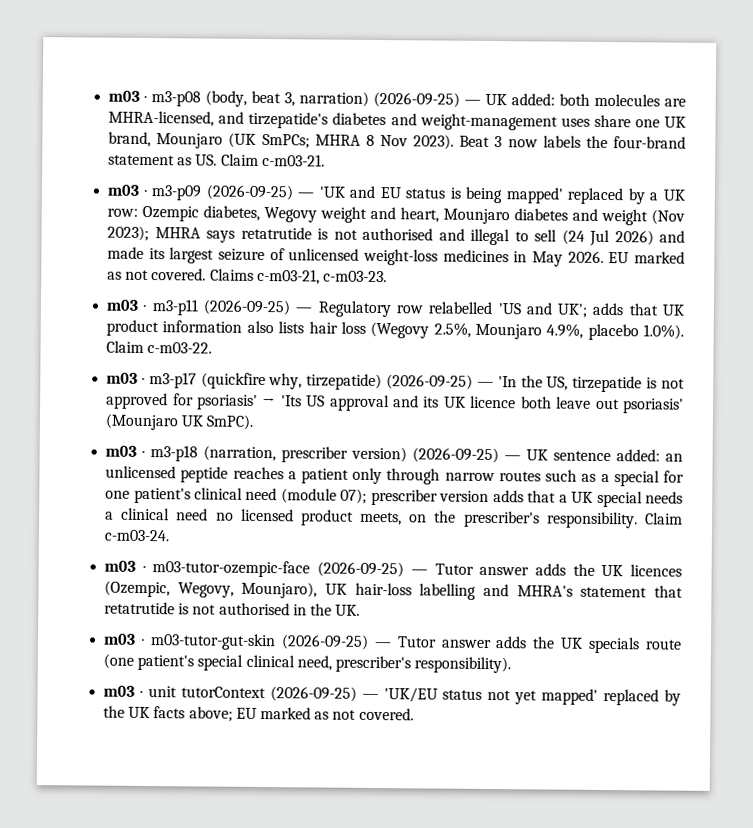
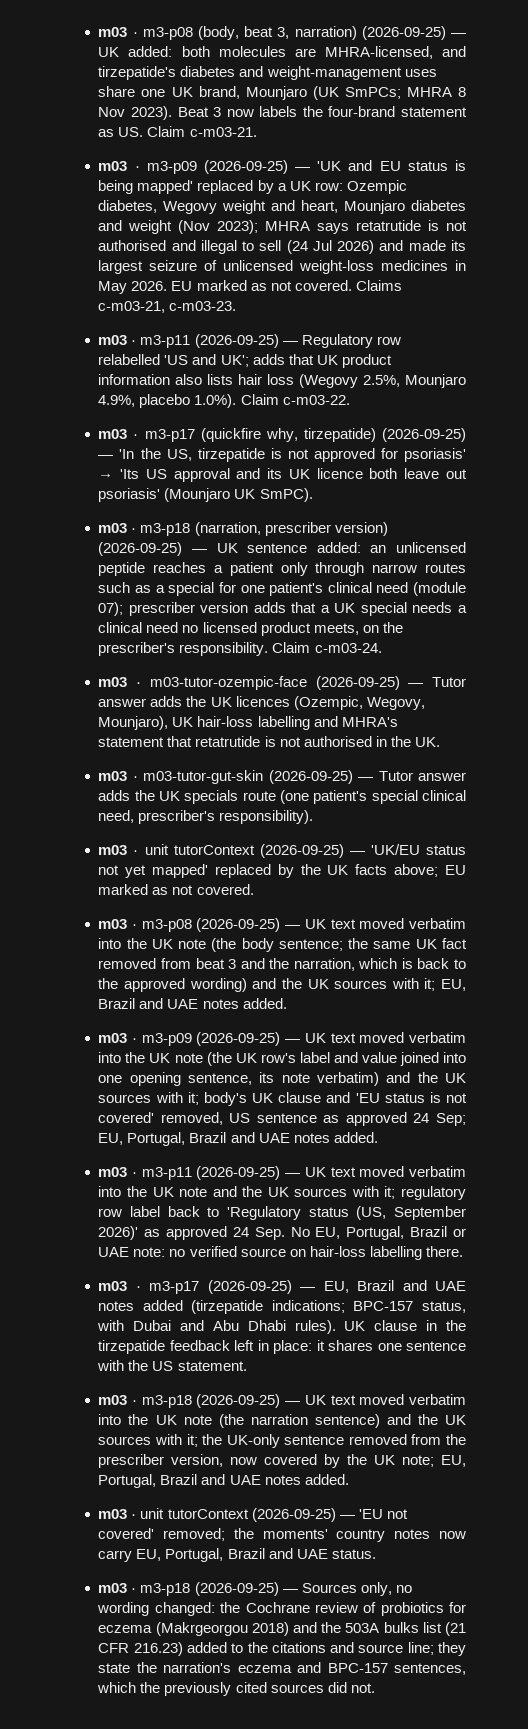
+ m03 · m3-p08 (2026-09-25) — UK text moved verbatim into the UK note (the body sentence; the same UK fact removed from beat 3 and the narration, which is back to the approved wording) and the UK sources with it; EU, Brazil and UAE notes added.
+ m03 · m3-p09 (2026-09-25) — UK text moved verbatim into the UK note (the UK row's label and value joined into one opening sentence, its note verbatim) and the UK sources with it; body's UK clause and 'EU status is not covered' removed, US sentence as approved 24 Sep; EU, Portugal, Brazil and UAE notes added.
+ m03 · m3-p11 (2026-09-25) — UK text moved verbatim into the UK note and the UK sources with it; regulatory row label back to 'Regulatory status (US, September 2026)' as approved 24 Sep. No EU, Portugal, Brazil or UAE note: no verified source on hair-loss labelling there.
+ m03 · m3-p17 (2026-09-25) — EU, Brazil and UAE notes added (tirzepatide indications; BPC-157 status, with Dubai and Abu Dhabi rules). UK clause in the tirzepatide feedback left in place: it shares one sentence with the US statement.
+ m03 · m3-p18 (2026-09-25) — UK text moved verbatim into the UK note (the narration sentence) and the UK sources with it; the UK-only sentence removed from the prescriber version, now covered by the UK note; EU, Portugal, Brazil and UAE notes added.
+ m03 · unit tutorContext (2026-09-25) — 'EU not covered' removed; the moments' country notes now carry EU, Portugal, Brazil and UAE status.
+ m03 · m3-p18 (2026-09-25) — Sources only, no wording changed: the Cochrane review of probiotics for eczema (Makrgeorgou 2018) and the 503A bulks list (21 CFR 216.23) added to the citations and source line; they state the narration's eczema and BPC-157 sentences, which the previously cited sources did not.

